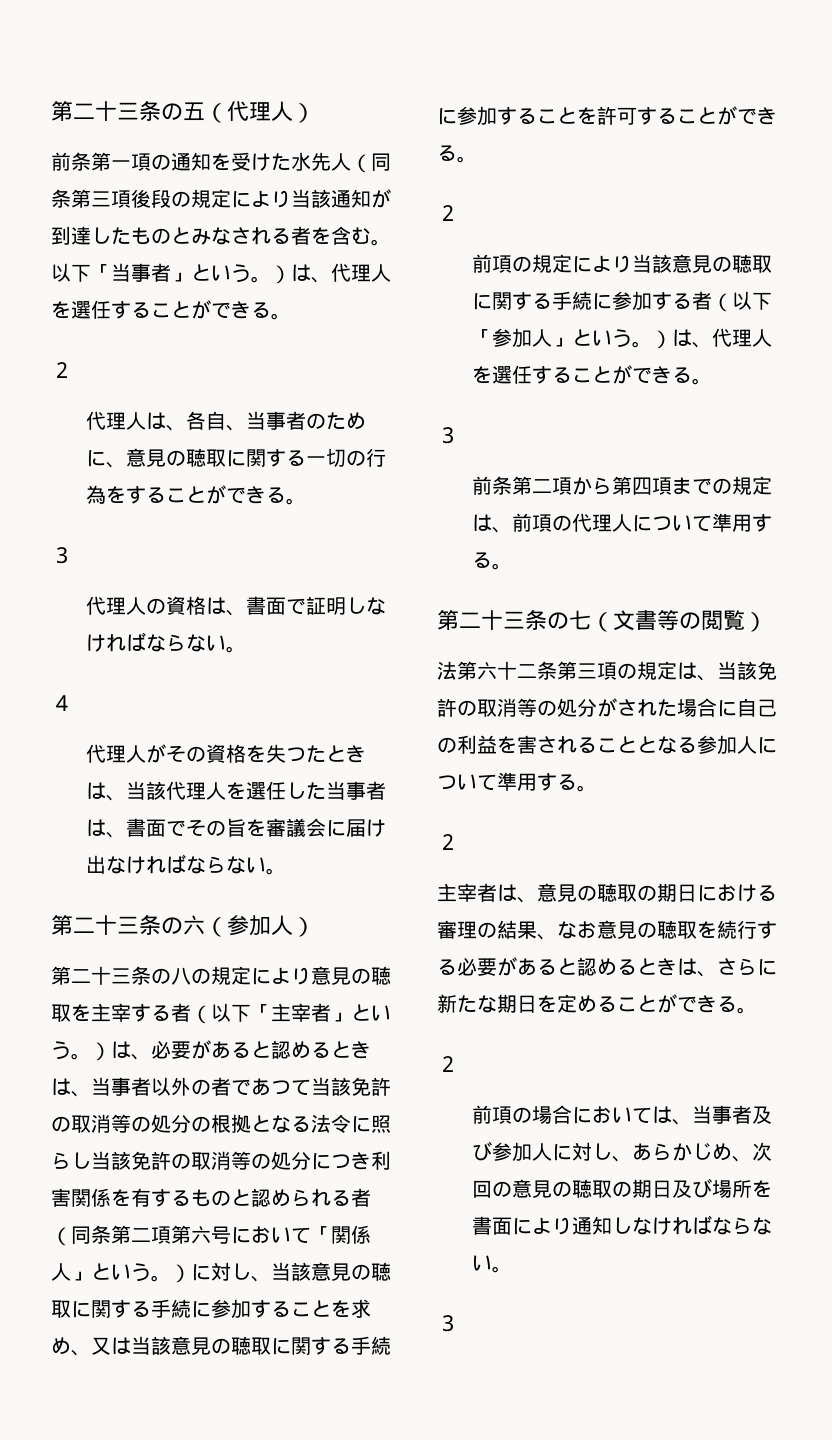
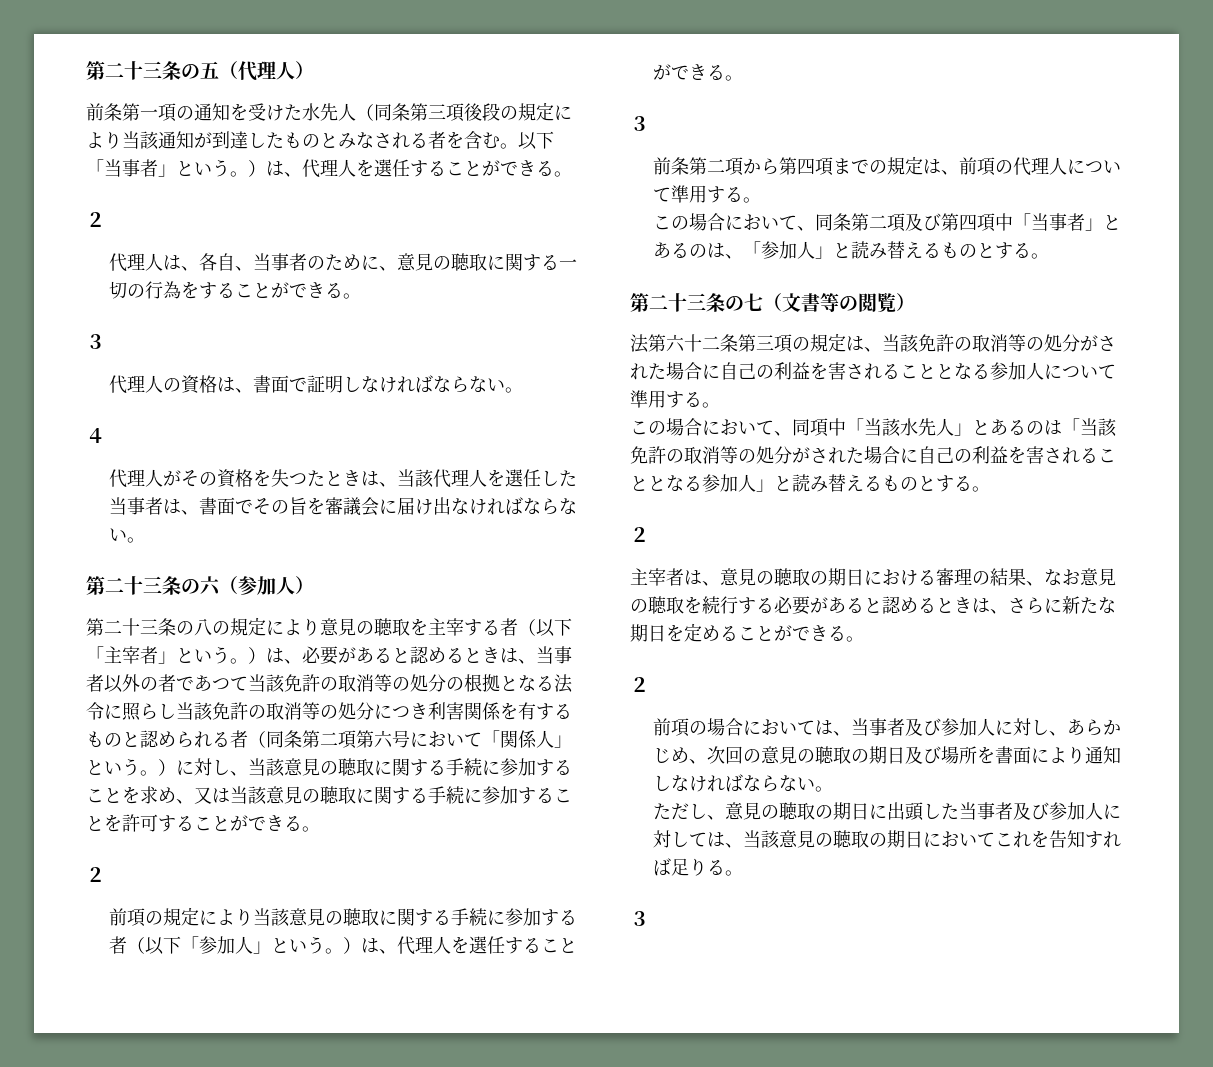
+ この場合において、同条第二項及び第四項中「当事者」とあるのは、「参加人」と読み替えるものとする。
+ この場合において、同項中「当該水先人」とあるのは「当該免許の取消等の処分がされた場合に自己の利益を害されることとなる参加人」と読み替えるものとする。
+ ただし、意見の聴取の期日に出頭した当事者及び参加人に対しては、当該意見の聴取の期日においてこれを告知すれば足りる。

